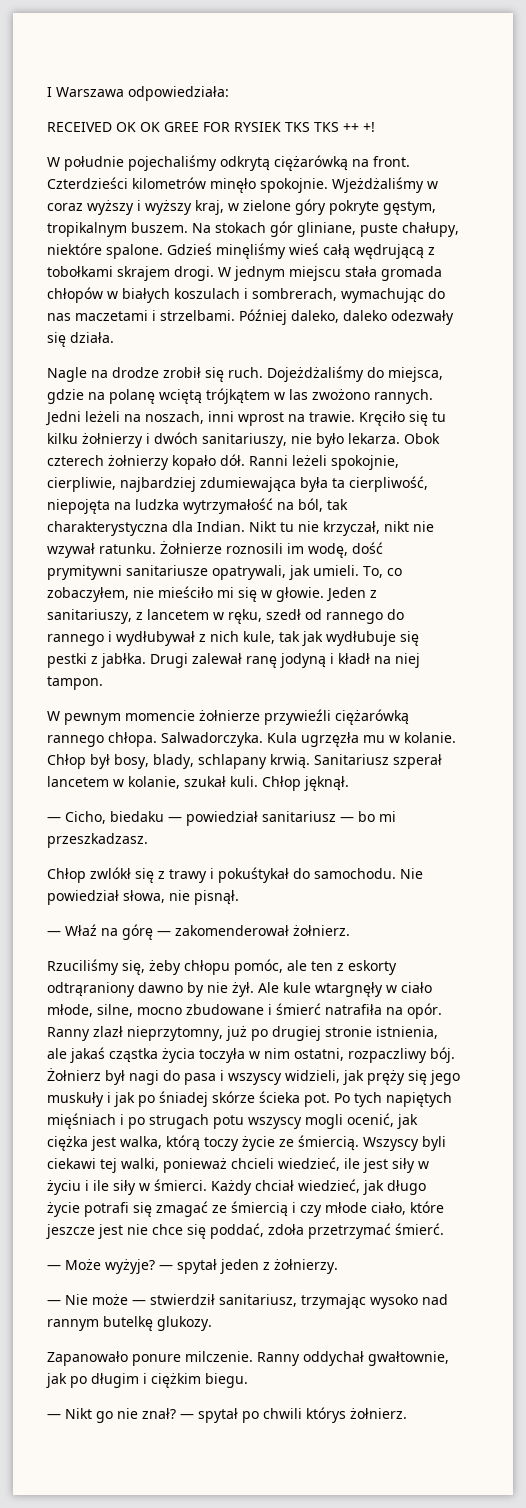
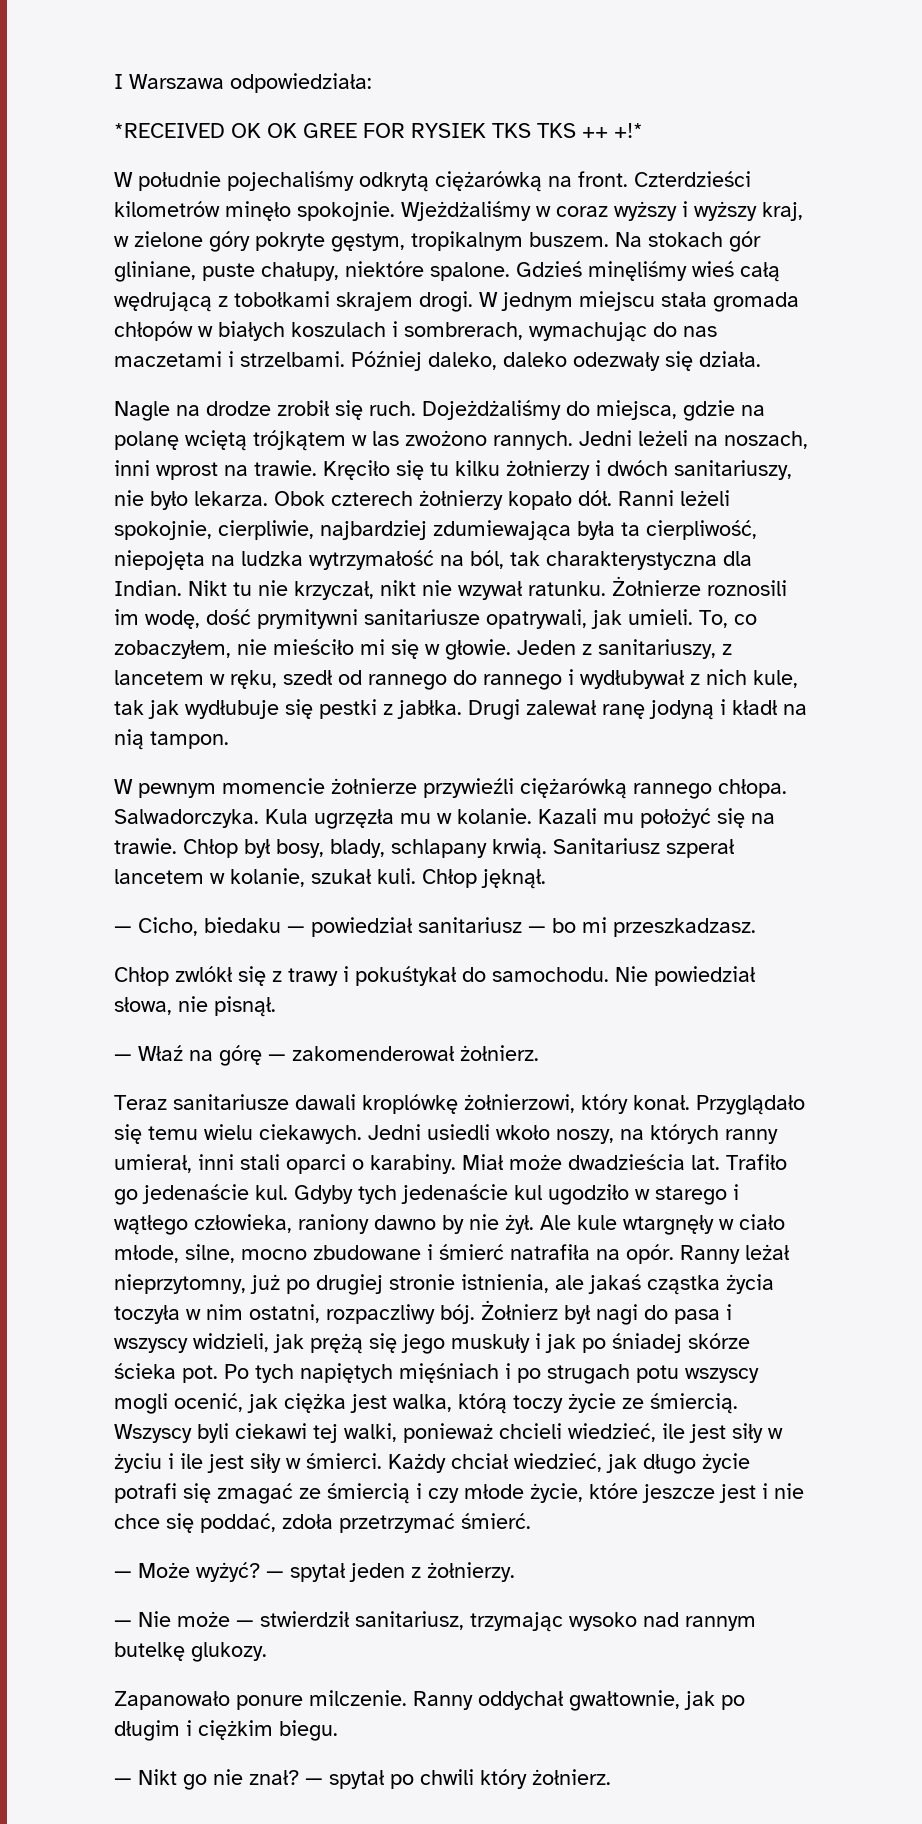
- RECEIVED OK OK GREE FOR RYSIEK TKS TKS ++ +!
+ *RECEIVED OK OK GREE FOR RYSIEK TKS TKS ++ +!*
- Drugi zalewał ranę jodyną i kładł na niej tampon.
+ Drugi zalewał ranę jodyną i kładł na nią tampon.
+ Kazali mu położyć się na trawie.
- Rzuciliśmy się, żeby chłopu pomóc, ale ten z eskorty odtrąraniony dawno by nie żył.
+ Teraz sanitariusze dawali kroplówkę żołnierzowi, który konał. Przyglądało się temu wielu ciekawych. Jedni usiedli wkoło noszy, na których ranny umierał, inni stali oparci o karabiny. Miał może dwadzieścia lat. Trafiło go jedenaście kul. Gdyby tych jedenaście kul ugodziło w starego i wątłego człowieka, raniony dawno by nie żył.
- Ranny zlazł nieprzytomny, już po drugiej stronie istnienia, ale jakaś cząstka życia toczyła w nim ostatni, rozpaczliwy bój.
+ Ranny leżał nieprzytomny, już po drugiej stronie istnienia, ale jakaś cząstka życia toczyła w nim ostatni, rozpaczliwy bój.
- Żołnierz był nagi do pasa i wszyscy widzieli, jak pręży się jego muskuły i jak po śniadej skórze ścieka pot.
+ Żołnierz był nagi do pasa i wszyscy widzieli, jak prężą się jego muskuły i jak po śniadej skórze ścieka pot.
- Wszyscy byli ciekawi tej walki, ponieważ chcieli wiedzieć, ile jest siły w życiu i ile siły w śmierci.
+ Wszyscy byli ciekawi tej walki, ponieważ chcieli wiedzieć, ile jest siły w życiu i ile jest siły w śmierci.
- Każdy chciał wiedzieć, jak długo życie potrafi się zmagać ze śmiercią i czy młode ciało, które jeszcze jest nie chce się poddać, zdoła przetrzymać śmierć.
+ Każdy chciał wiedzieć, jak długo życie potrafi się zmagać ze śmiercią i czy młode życie, które jeszcze jest i nie chce się poddać, zdoła przetrzymać śmierć.
- — Może wyżyje?
+ — Może wyżyć?
- — spytał po chwili którys żołnierz.
+ — spytał po chwili który żołnierz.

